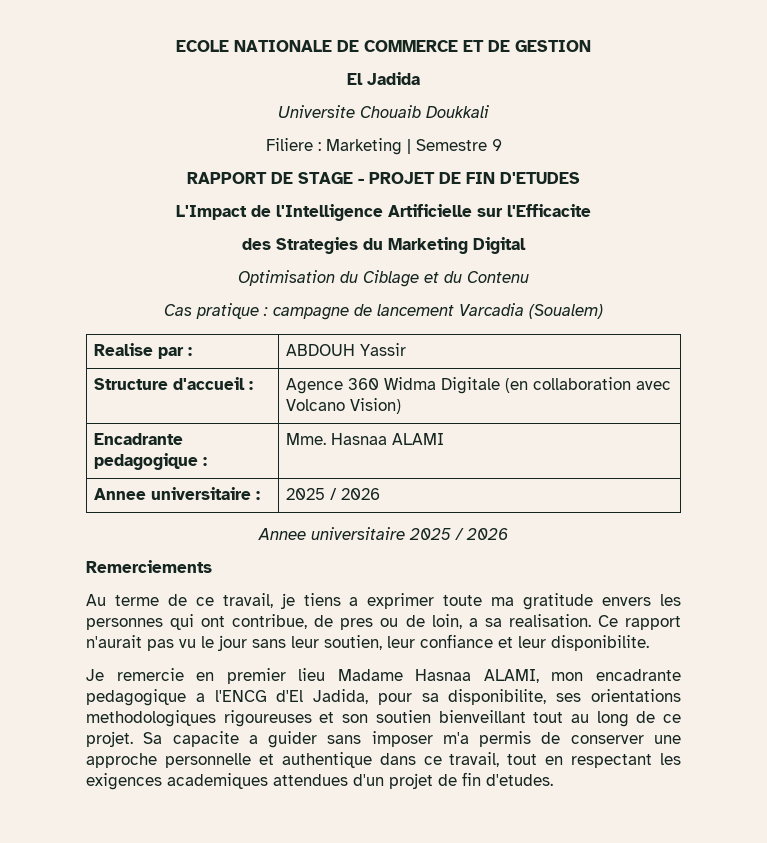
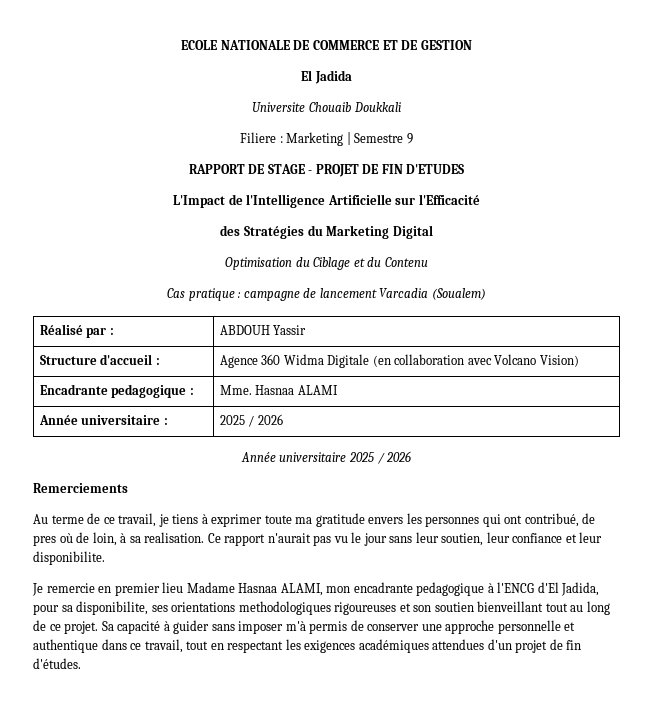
- L'Impact de l'Intelligence Artificielle sur l'Efficacite
+ L'Impact de l'Intelligence Artificielle sur l'Efficacité
- des Strategies du Marketing Digital
+ des Stratégies du Marketing Digital
- Realise par : | ABDOUH Yassir
+ Réalisé par : | ABDOUH Yassir
- Annee universitaire : | 2025 / 2026
+ Année universitaire : | 2025 / 2026
- Annee universitaire 2025 / 2026
+ Année universitaire 2025 / 2026
- Au terme de ce travail, je tiens a exprimer toute ma gratitude envers les personnes qui ont contribue, de pres ou de loin, a sa realisation.
+ Au terme de ce travail, je tiens à exprimer toute ma gratitude envers les personnes qui ont contribué, de pres où de loin, à sa realisation.
- Je remercie en premier lieu Madame Hasnaa ALAMI, mon encadrante pedagogique a l'ENCG d'El Jadida, pour sa disponibilite, ses orientations methodologiques rigoureuses et son soutien bienveillant tout au long de ce projet.
+ Je remercie en premier lieu Madame Hasnaa ALAMI, mon encadrante pedagogique à l'ENCG d'El Jadida, pour sa disponibilite, ses orientations methodologiques rigoureuses et son soutien bienveillant tout au long de ce projet.
- Sa capacite a guider sans imposer m'a permis de conserver une approche personnelle et authentique dans ce travail, tout en respectant les exigences academiques attendues d'un projet de fin d'etudes.
+ Sa capacité à guider sans imposer m'à permis de conserver une approche personnelle et authentique dans ce travail, tout en respectant les exigences académiques attendues d'un projet de fin d'études.

